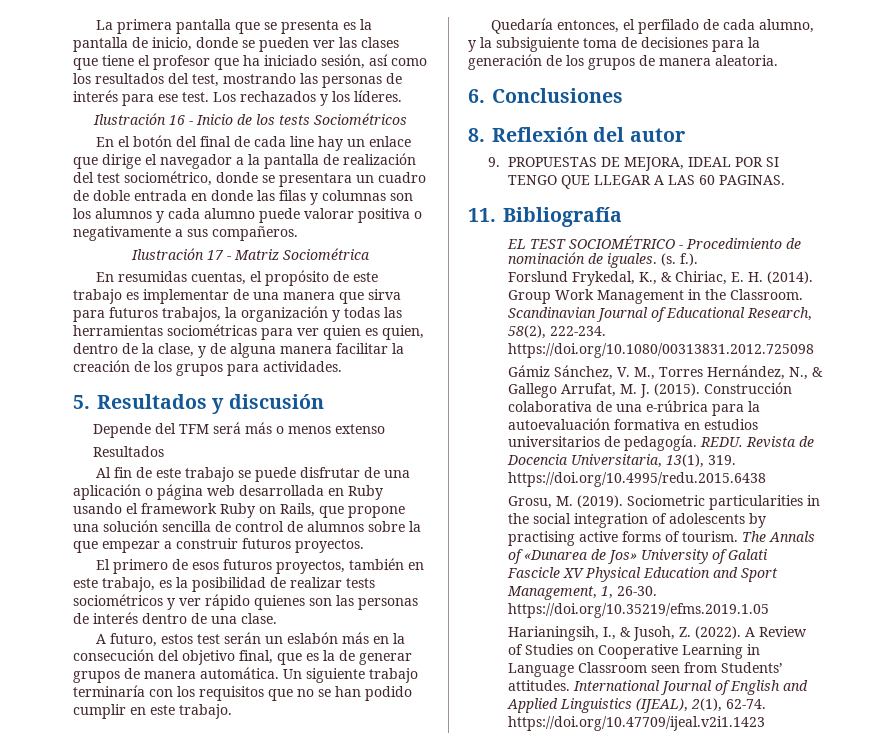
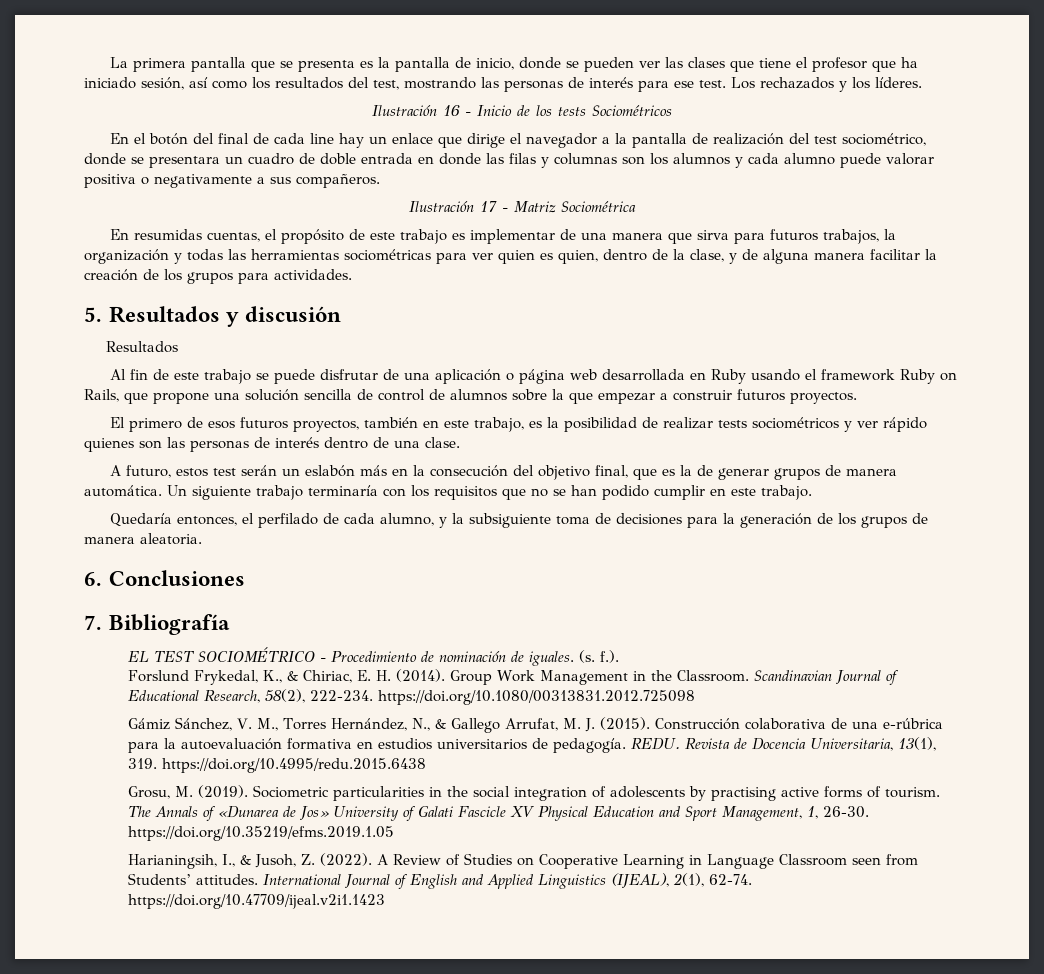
- Depende del TFM será más o menos extenso
- 8. Reflexión del autor
- 9. PROPUESTAS DE MEJORA, IDEAL POR SI TENGO QUE LLEGAR A LAS 60 PAGINAS.
- 11. Bibliografía
+ 7. Bibliografía

